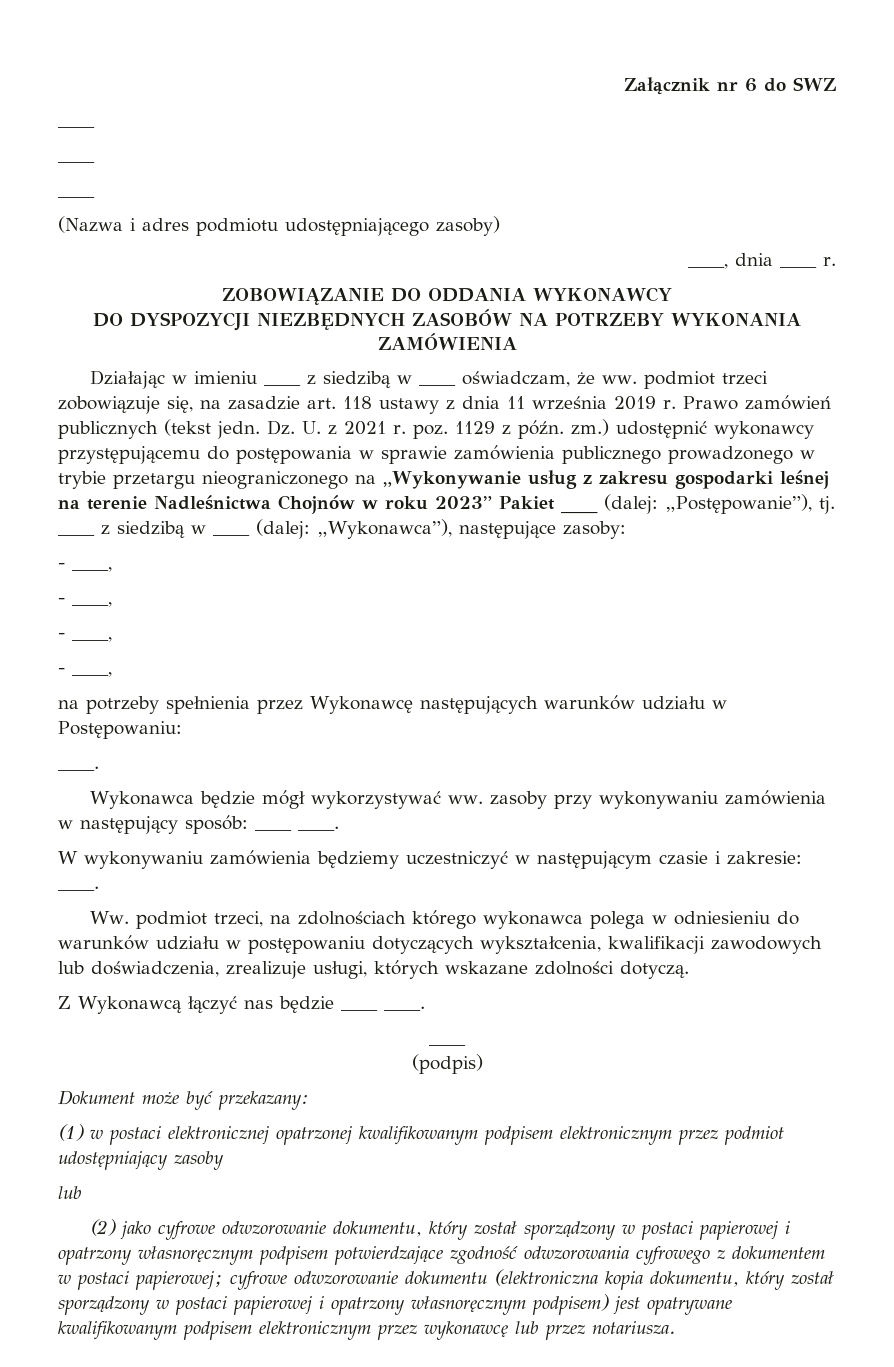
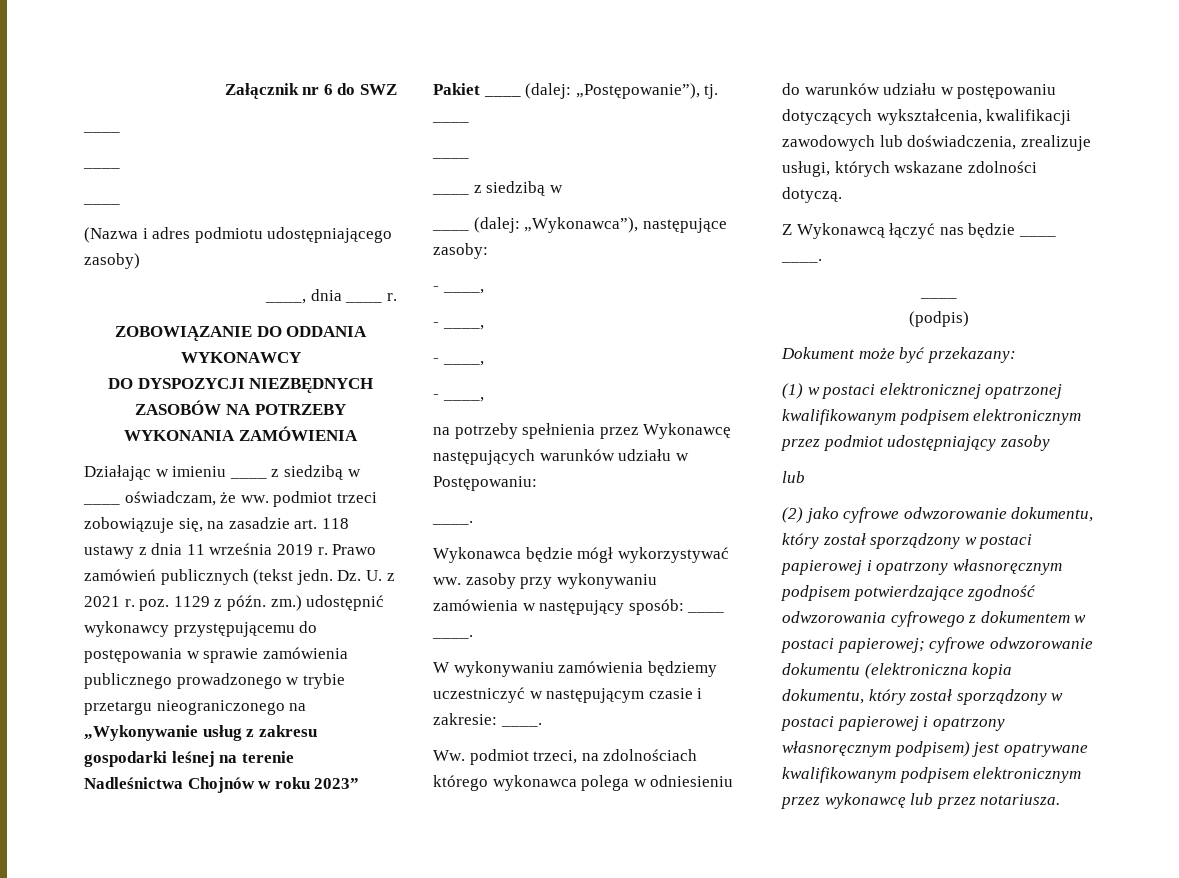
- Dz. U. z 2021 r. poz. 1129 z późn. zm.) udostępnić wykonawcy przystępującemu do postępowania w sprawie zamówienia publicznego prowadzonego w trybie przetargu nieograniczonego na „Wykonywanie usług z zakresu gospodarki leśnej na terenie Nadleśnictwa Chojnów w roku 2023” Pakiet ____ (dalej: „Postępowanie”), tj. ____ z siedzibą w ____ (dalej: „Wykonawca”), następujące zasoby:
+ Dz. U. z 2021 r. poz. 1129 z późn. zm.) udostępnić wykonawcy przystępującemu do postępowania w sprawie zamówienia publicznego prowadzonego w trybie przetargu nieograniczonego na „Wykonywanie usług z zakresu gospodarki leśnej na terenie Nadleśnictwa Chojnów w roku 2023” Pakiet ____ (dalej: „Postępowanie”), tj. ____
+ ____
+ ____ z siedzibą w
+ ____ (dalej: „Wykonawca”), następujące zasoby:

